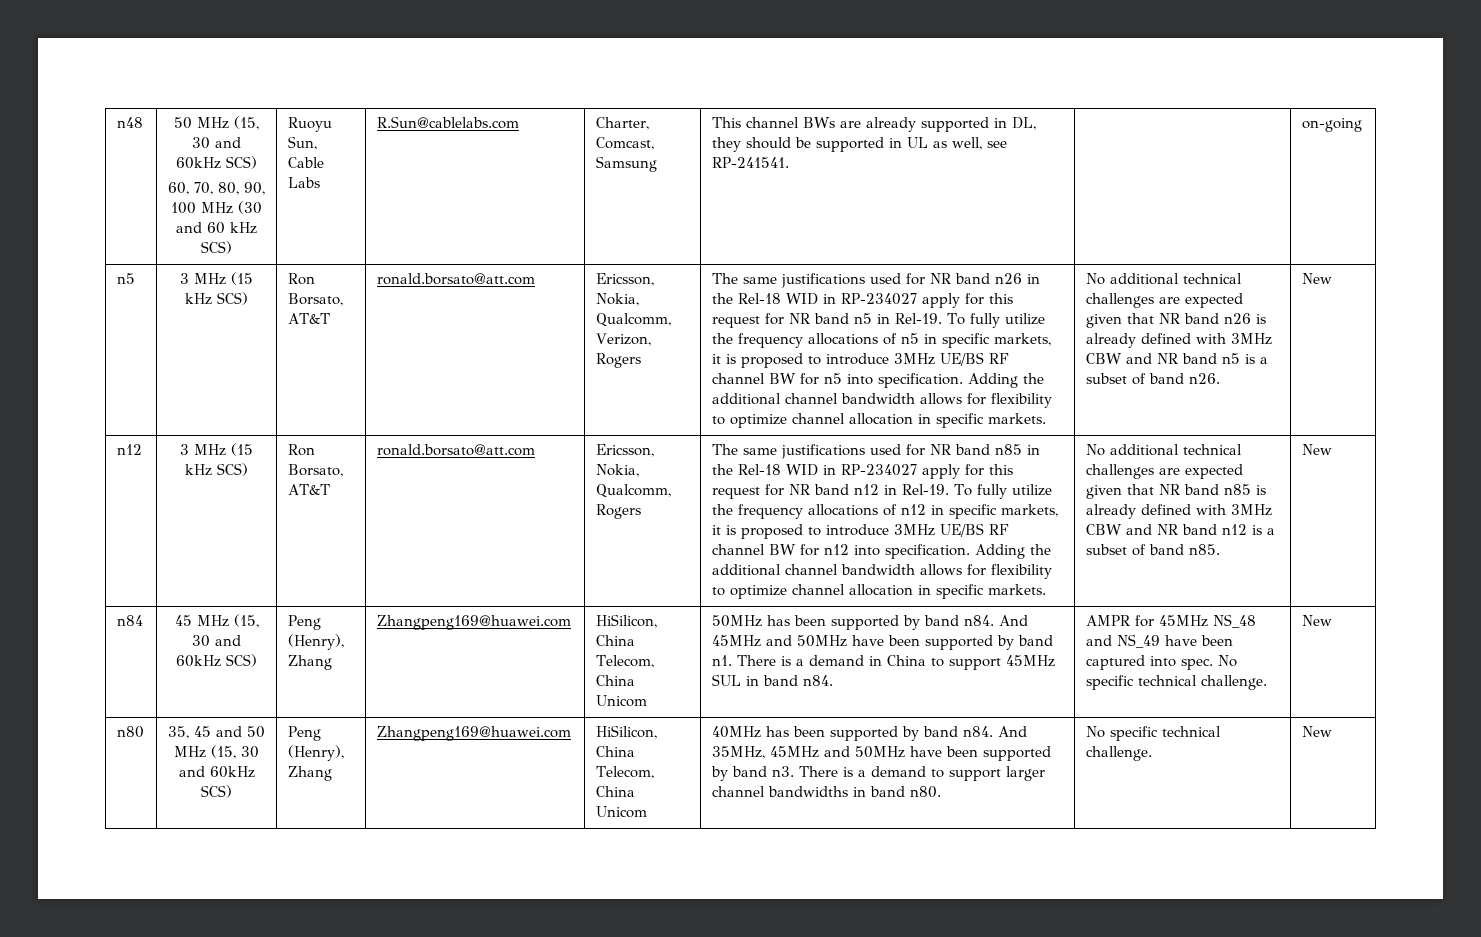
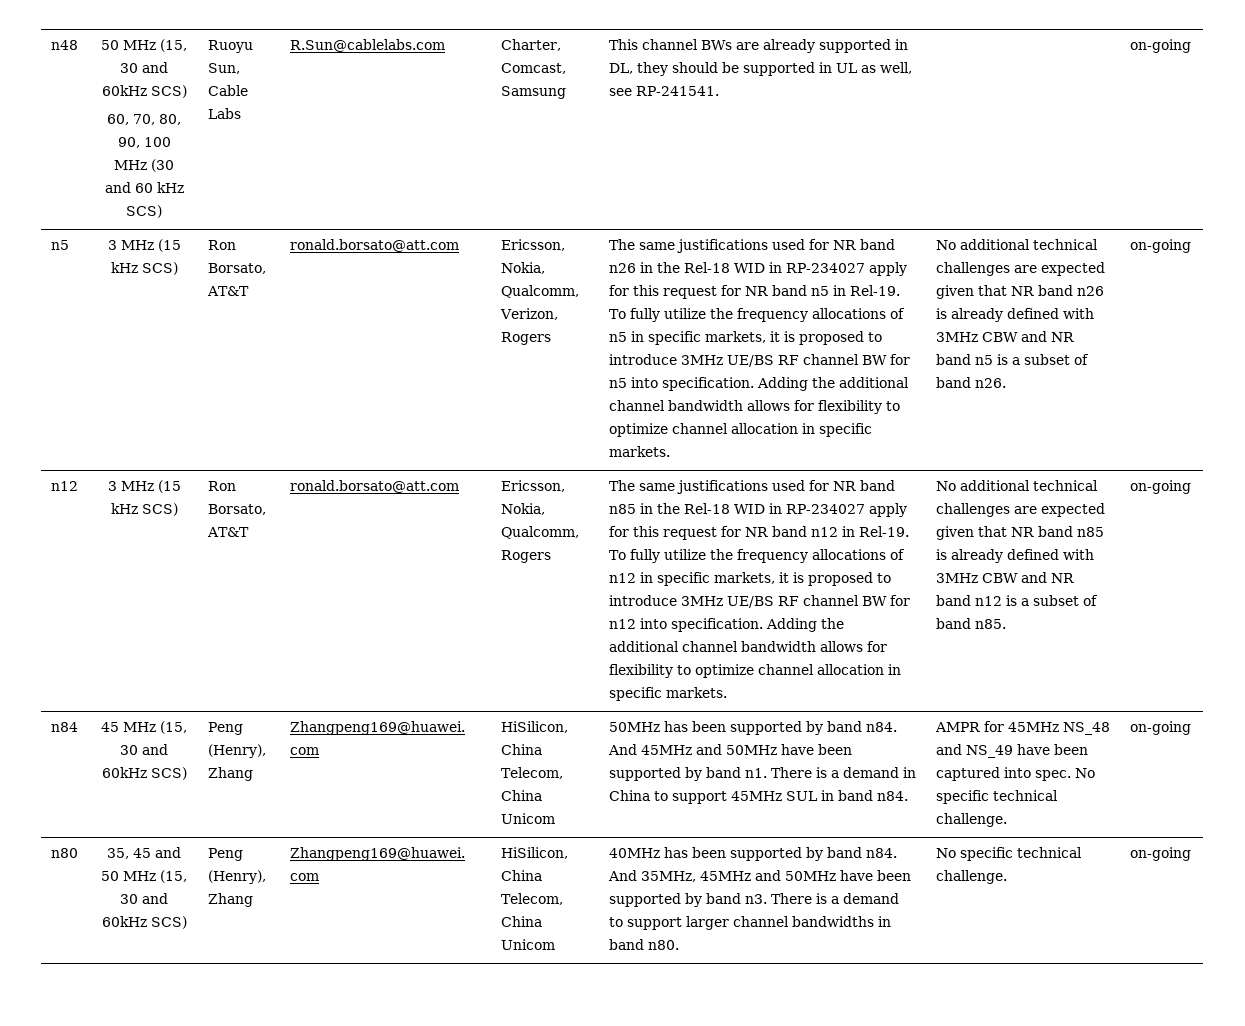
- No additional technical challenges are expected given that NR band n26 is already defined with 3MHz CBW and NR band n5 is a subset of band n26. | New
+ No additional technical challenges are expected given that NR band n26 is already defined with 3MHz CBW and NR band n5 is a subset of band n26. | on-going
- No additional technical challenges are expected given that NR band n85 is already defined with 3MHz CBW and NR band n12 is a subset of band n85. | New
+ No additional technical challenges are expected given that NR band n85 is already defined with 3MHz CBW and NR band n12 is a subset of band n85. | on-going
- AMPR for 45MHz NS_48 and NS_49 have been captured into spec. No specific technical challenge. | New
+ AMPR for 45MHz NS_48 and NS_49 have been captured into spec. No specific technical challenge. | on-going
- There is a demand to support larger channel bandwidths in band n80. | No specific technical challenge. | New
+ There is a demand to support larger channel bandwidths in band n80. | No specific technical challenge. | on-going

